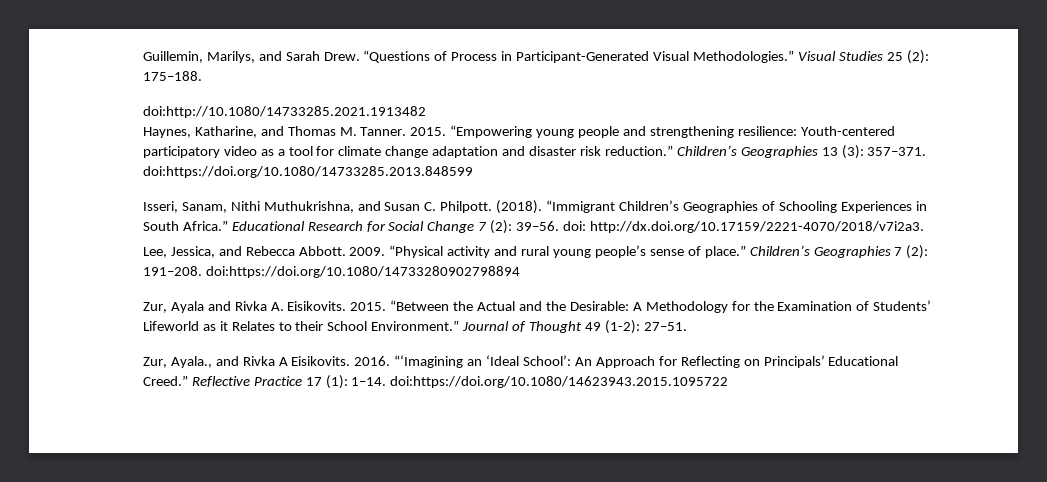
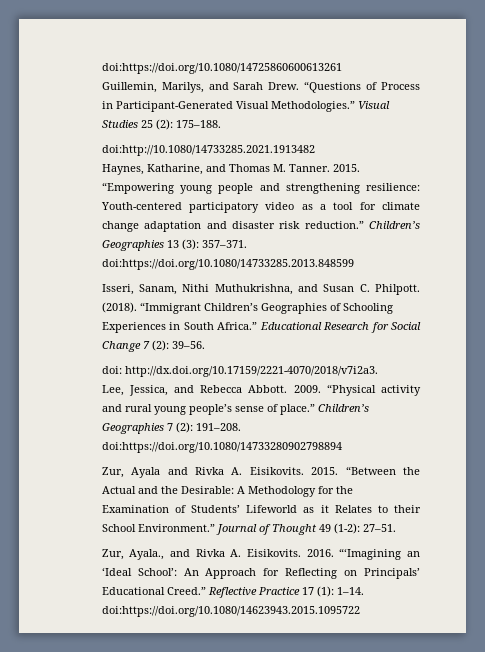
+ doi:https://doi.org/10.1080/14725860600613261
- Educational Research for Social Change 7 (2): 39–56. doi: http://dx.doi.org/10.17159/2221-4070/2018/v7i2a3.
+ Educational Research for Social Change 7 (2): 39–56.
+ doi: http://dx.doi.org/10.17159/2221-4070/2018/v7i2a3.
- Zur, Ayala., and Rivka A Eisikovits.
+ Zur, Ayala., and Rivka A. Eisikovits.

